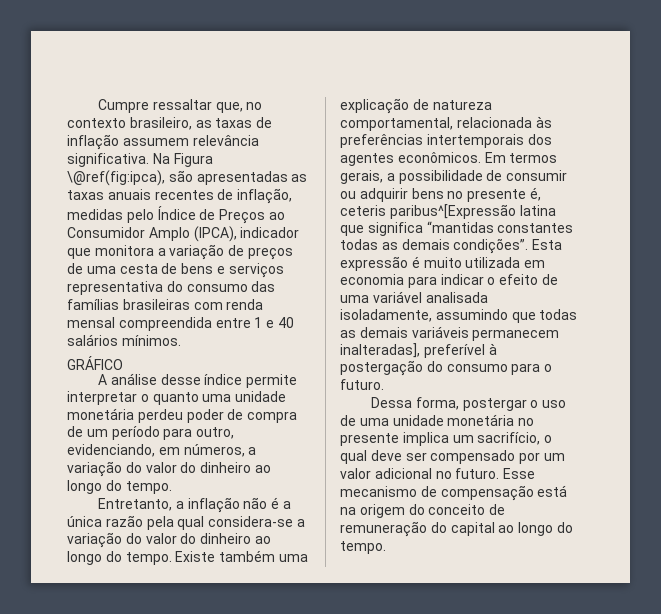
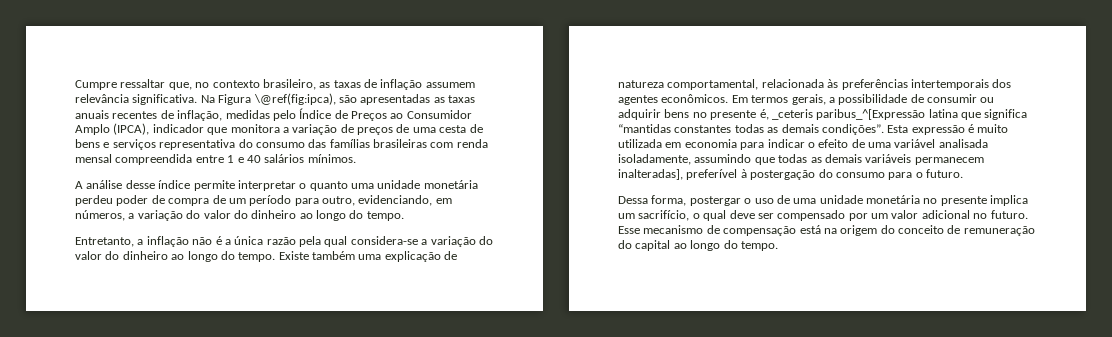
- GRÁFICO
- Em termos gerais, a possibilidade de consumir ou adquirir bens no presente é, ceteris paribus^[Expressão latina que significa “mantidas constantes todas as demais condições”.
+ Em termos gerais, a possibilidade de consumir ou adquirir bens no presente é, _ceteris paribus_^[Expressão latina que significa “mantidas constantes todas as demais condições”.

